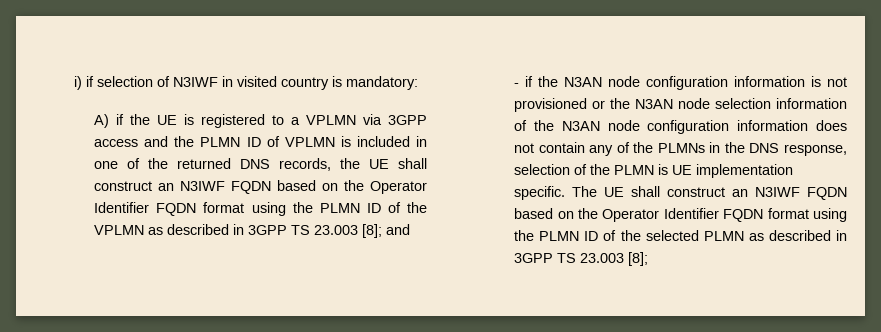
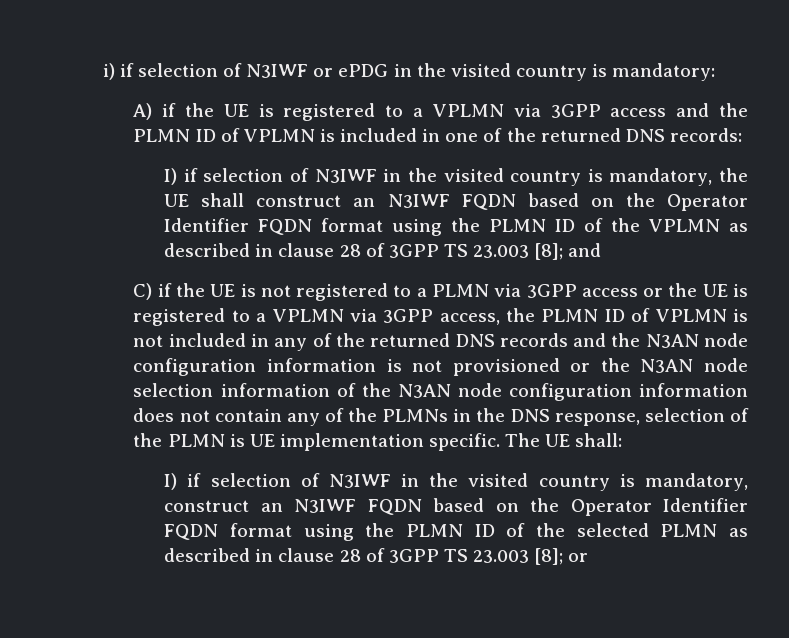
- i) if selection of N3IWF in visited country is mandatory:
+ i) if selection of N3IWF or ePDG in the visited country is mandatory:
- A) if the UE is registered to a VPLMN via 3GPP access and the PLMN ID of VPLMN is included in one of the returned DNS records, the UE shall construct an N3IWF FQDN based on the Operator Identifier FQDN format using the PLMN ID of the VPLMN as described in 3GPP TS 23.003 [8]; and
+ A) if the UE is registered to a VPLMN via 3GPP access and the PLMN ID of VPLMN is included in one of the returned DNS records:
+ I) if selection of N3IWF in the visited country is mandatory, the UE shall construct an N3IWF FQDN based on the Operator Identifier FQDN format using the PLMN ID of the VPLMN as described in clause 28 of 3GPP TS 23.003 [8]; and
- - if the N3AN node configuration information is not provisioned or the N3AN node selection information of the N3AN node configuration information does not contain any of the PLMNs in the DNS response, selection of the PLMN is UE implementation specific.
+ C) if the UE is not registered to a PLMN via 3GPP access or the UE is registered to a VPLMN via 3GPP access, the PLMN ID of VPLMN is not included in any of the returned DNS records and the N3AN node configuration information is not provisioned or the N3AN node selection information of the N3AN node configuration information does not contain any of the PLMNs in the DNS response, selection of the PLMN is UE implementation specific.
- The UE shall construct an N3IWF FQDN based on the Operator Identifier FQDN format using the PLMN ID of the selected PLMN as described in 3GPP TS 23.003 [8];
+ The UE shall:
+ I) if selection of N3IWF in the visited country is mandatory, construct an N3IWF FQDN based on the Operator Identifier FQDN format using the PLMN ID of the selected PLMN as described in clause 28 of 3GPP TS 23.003 [8]; or

